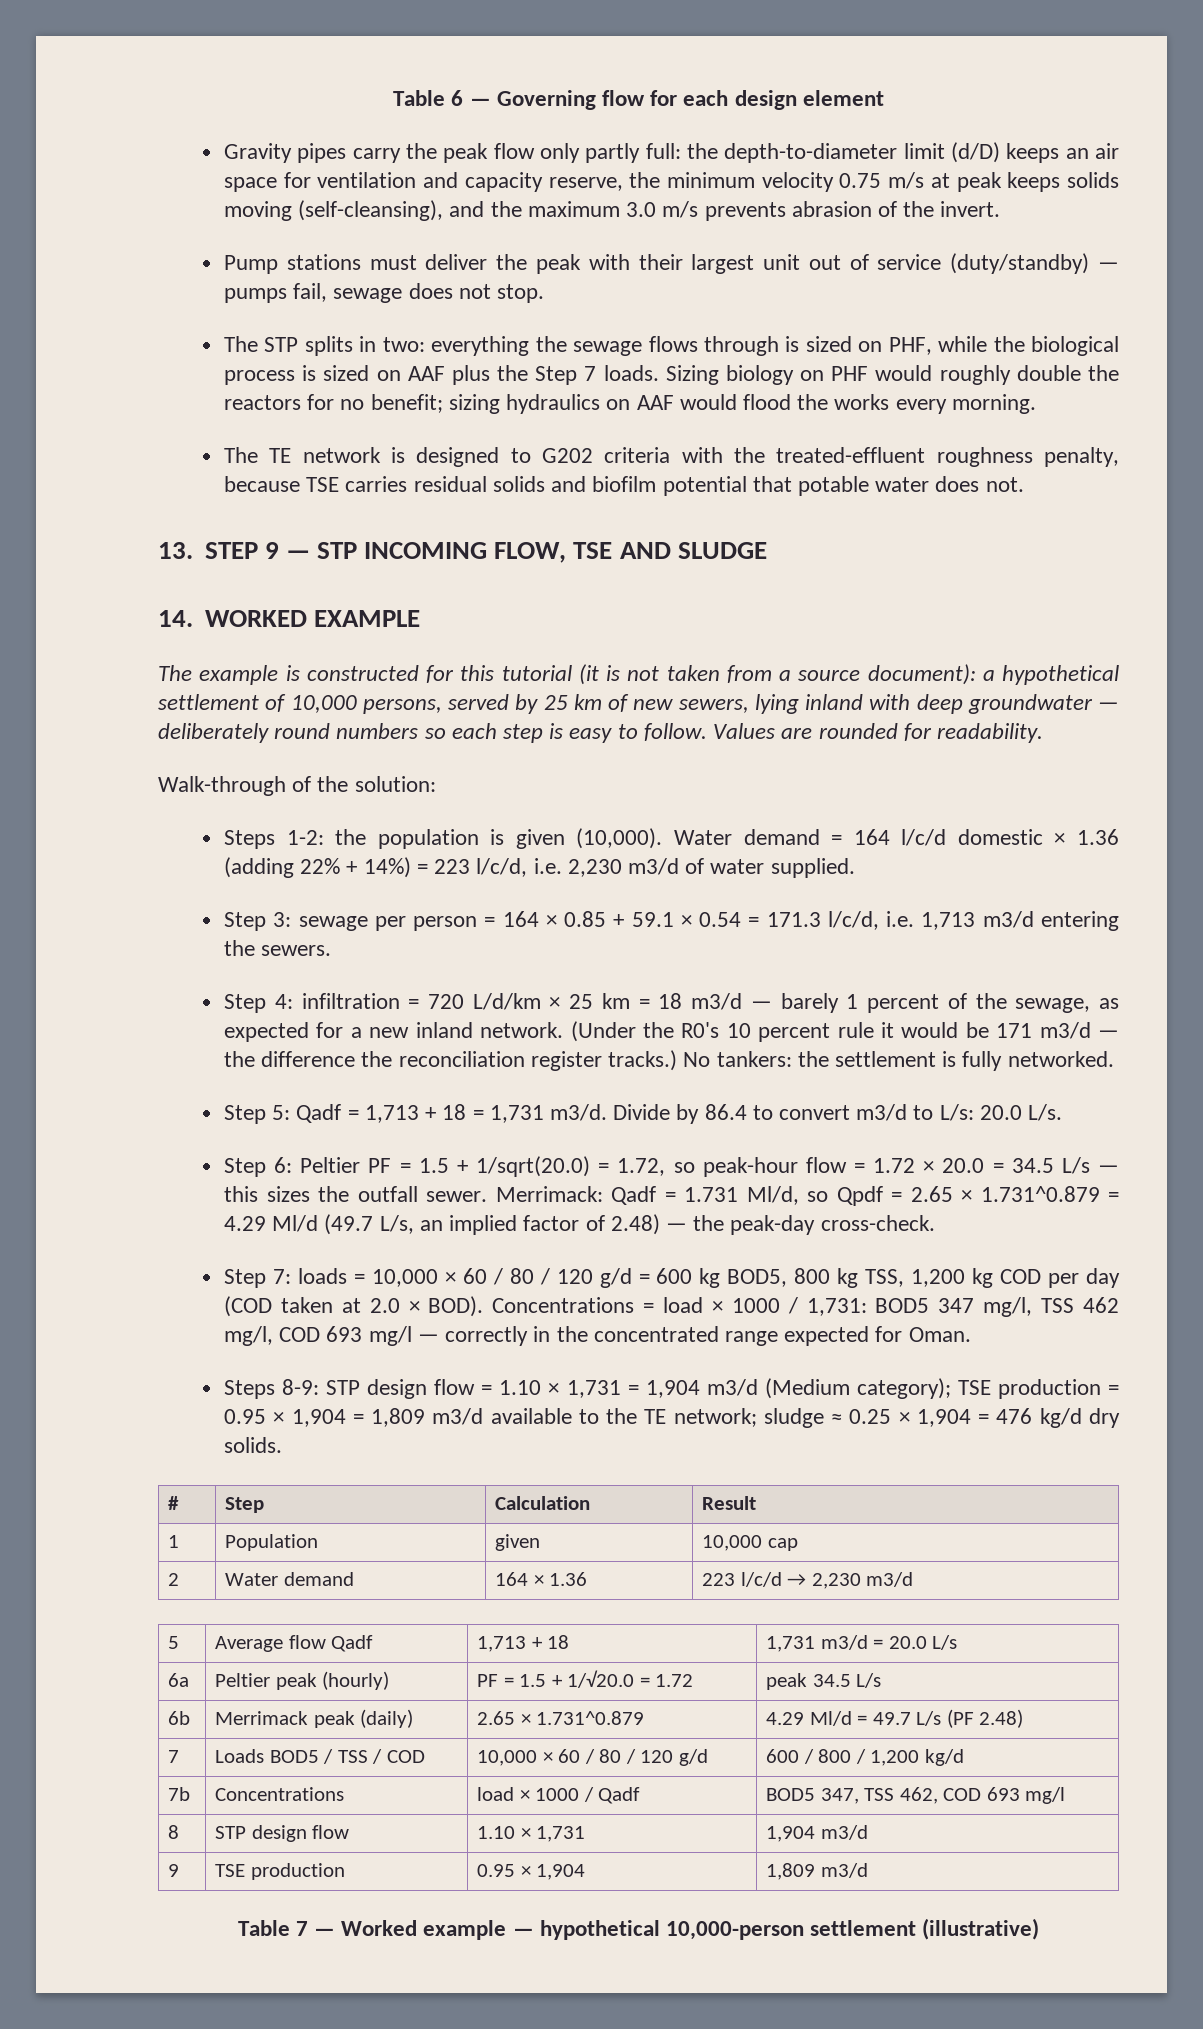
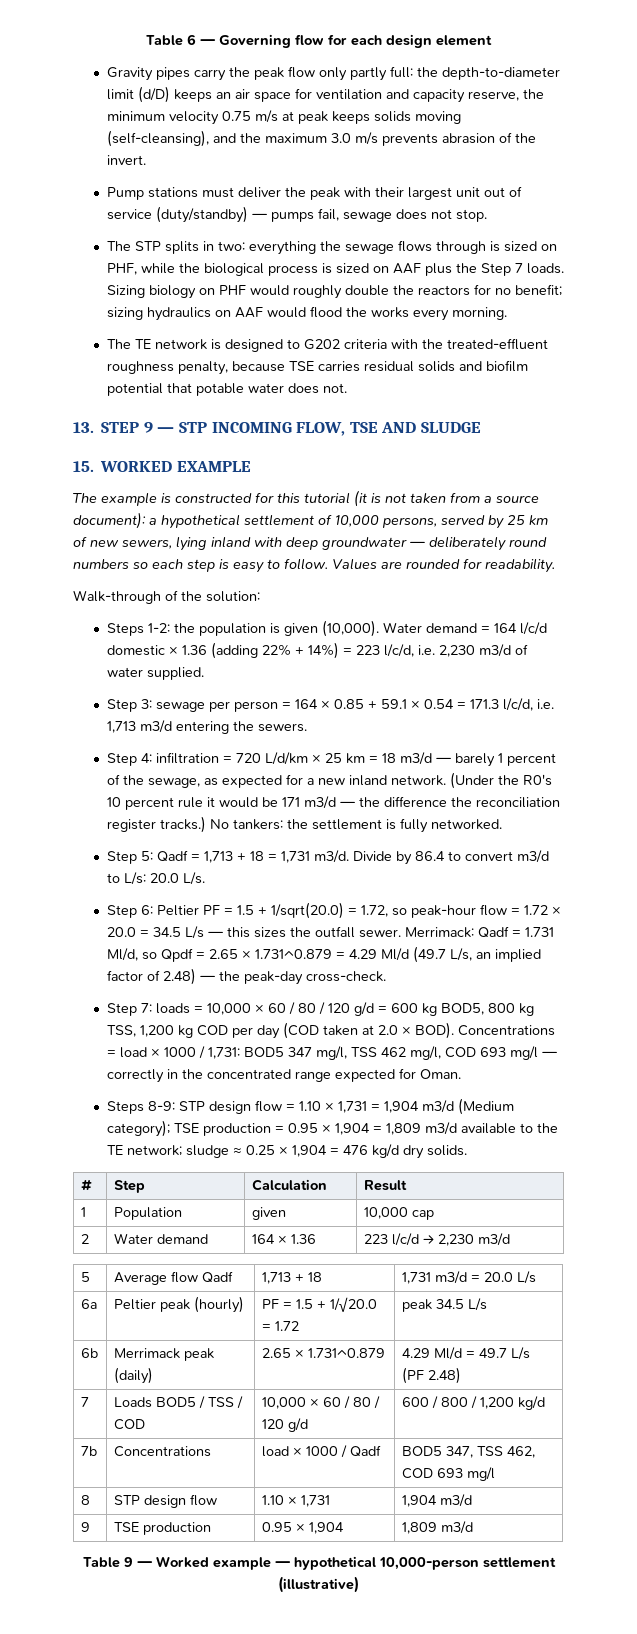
- 14. WORKED EXAMPLE
+ 15. WORKED EXAMPLE
- Table 7 — Worked example — hypothetical 10,000-person settlement (illustrative)
+ Table 9 — Worked example — hypothetical 10,000-person settlement (illustrative)

